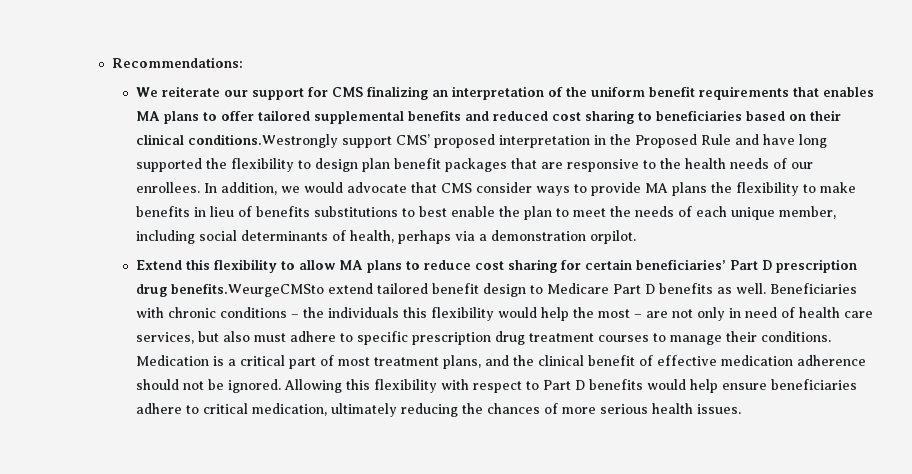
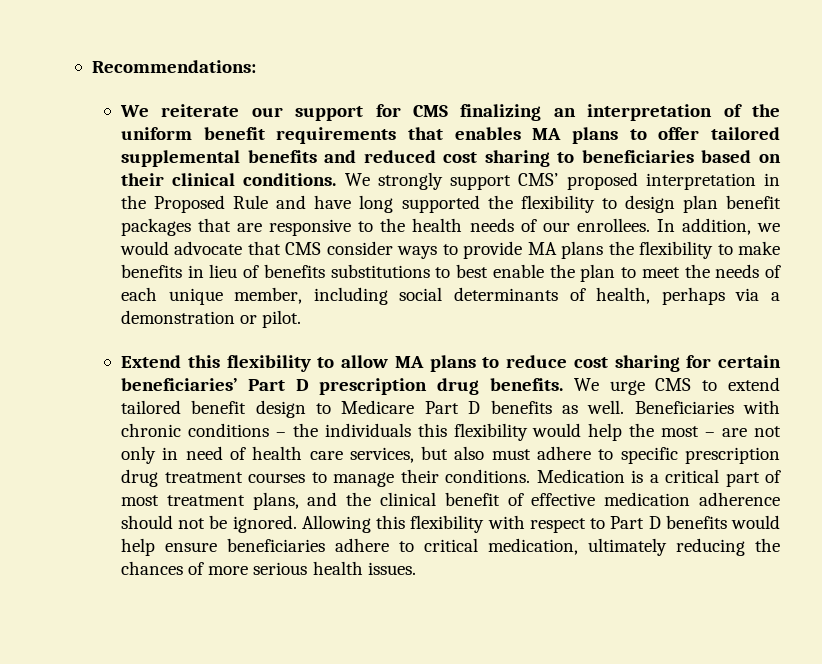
- We reiterate our support for CMS finalizing an interpretation of the uniform benefit requirements that enables MA plans to offer tailored supplemental benefits and reduced cost sharing to beneficiaries based on their clinical conditions.Westrongly support CMS’ proposed interpretation in the Proposed Rule and have long supported the flexibility to design plan benefit packages that are responsive to the health needs of our enrollees.
+ We reiterate our support for CMS finalizing an interpretation of the uniform benefit requirements that enables MA plans to offer tailored supplemental benefits and reduced cost sharing to beneficiaries based on their clinical conditions. We strongly support CMS’ proposed interpretation in the Proposed Rule and have long supported the flexibility to design plan benefit packages that are responsive to the health needs of our enrollees.
- In addition, we would advocate that CMS consider ways to provide MA plans the flexibility to make benefits in lieu of benefits substitutions to best enable the plan to meet the needs of each unique member, including social determinants of health, perhaps via a demonstration orpilot.
+ In addition, we would advocate that CMS consider ways to provide MA plans the flexibility to make benefits in lieu of benefits substitutions to best enable the plan to meet the needs of each unique member, including social determinants of health, perhaps via a demonstration or pilot.
- Extend this flexibility to allow MA plans to reduce cost sharing for certain beneficiaries’ Part D prescription drug benefits.WeurgeCMSto extend tailored benefit design to Medicare Part D benefits as well.
+ Extend this flexibility to allow MA plans to reduce cost sharing for certain beneficiaries’ Part D prescription drug benefits. We urge CMS to extend tailored benefit design to Medicare Part D benefits as well.

